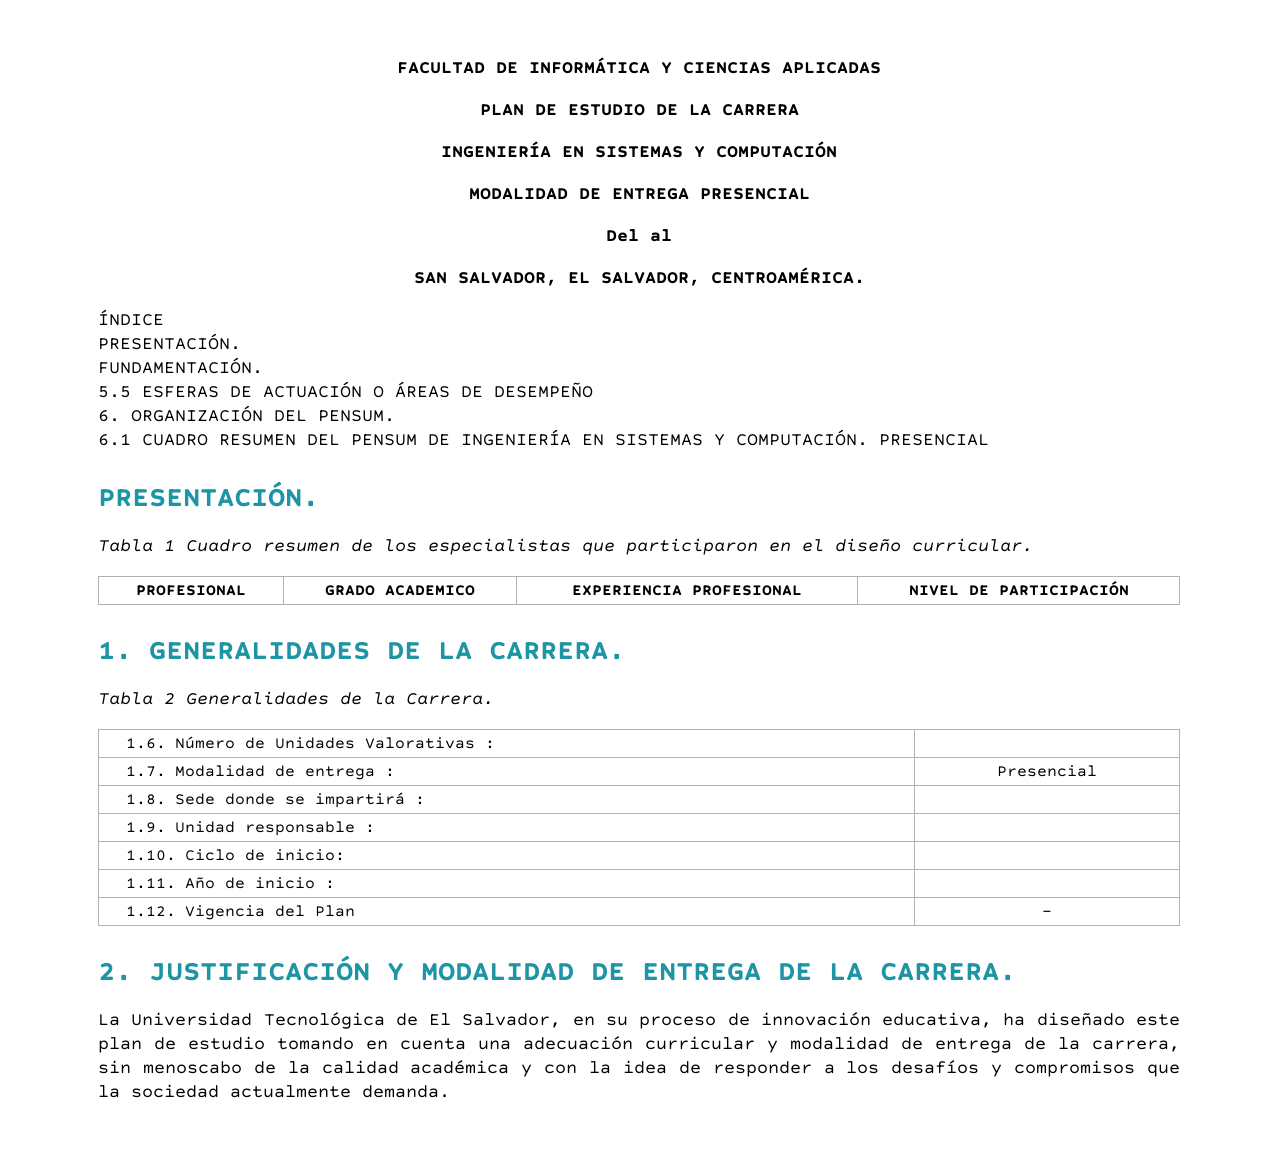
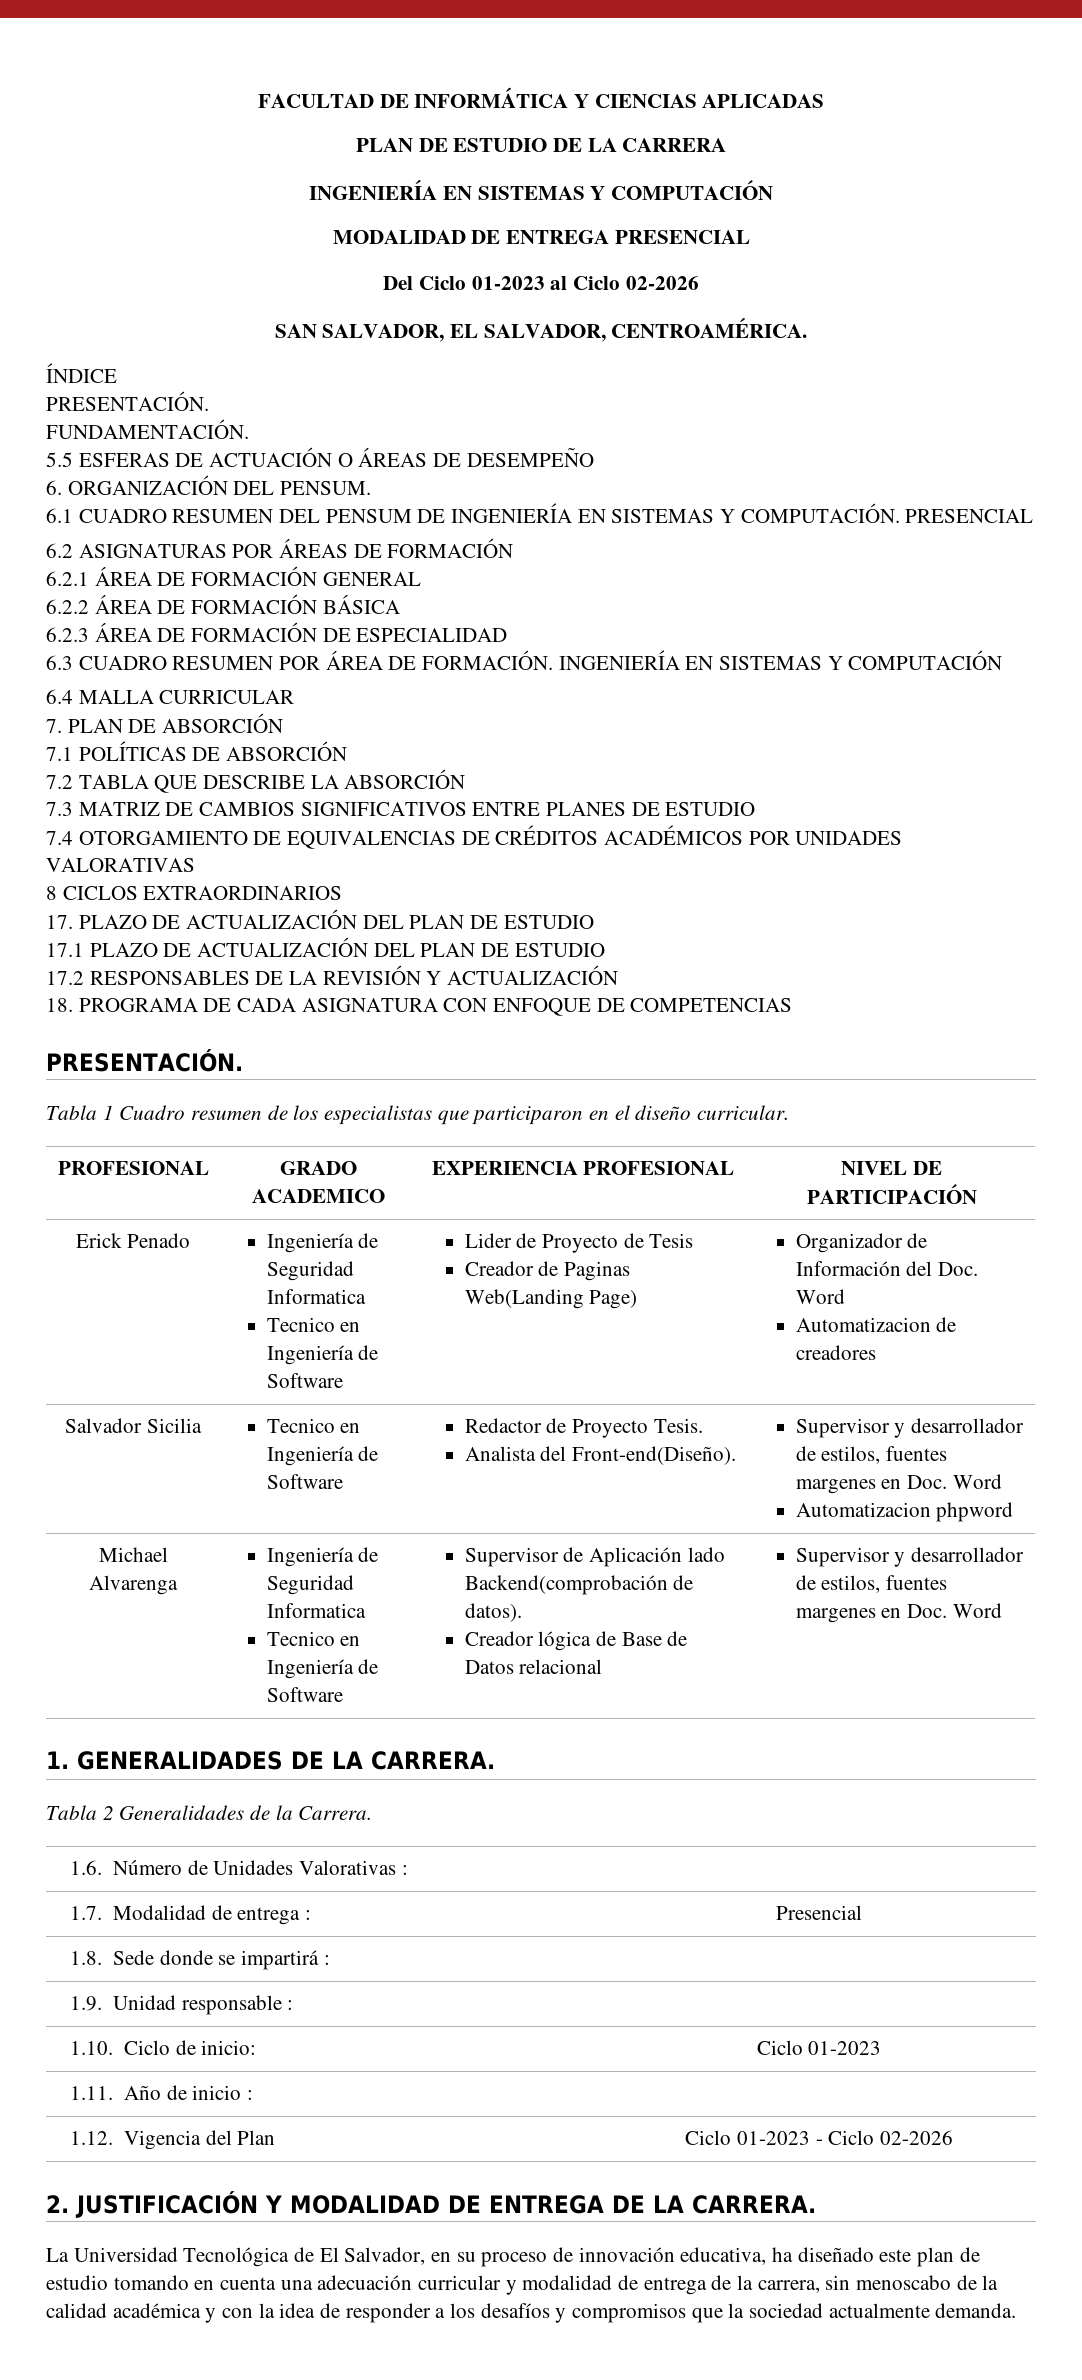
- Del al
+ Del Ciclo 01-2023 al Ciclo 02-2026
+ 6.2 ASIGNATURAS POR ÁREAS DE FORMACIÓN
+ 6.2.1 ÁREA DE FORMACIÓN GENERAL
+ 6.2.2 ÁREA DE FORMACIÓN BÁSICA
+ 6.2.3 ÁREA DE FORMACIÓN DE ESPECIALIDAD
+ 6.3 CUADRO RESUMEN POR ÁREA DE FORMACIÓN. INGENIERÍA EN SISTEMAS Y COMPUTACIÓN
+ 6.4 MALLA CURRICULAR
+ 7. PLAN DE ABSORCIÓN
+ 7.1 POLÍTICAS DE ABSORCIÓN
+ 7.2 TABLA QUE DESCRIBE LA ABSORCIÓN
+ 7.3 MATRIZ DE CAMBIOS SIGNIFICATIVOS ENTRE PLANES DE ESTUDIO
+ 7.4 OTORGAMIENTO DE EQUIVALENCIAS DE CRÉDITOS ACADÉMICOS POR UNIDADES VALORATIVAS
+ 8 CICLOS EXTRAORDINARIOS
+ 17. PLAZO DE ACTUALIZACIÓN DEL PLAN DE ESTUDIO
+ 17.1 PLAZO DE ACTUALIZACIÓN DEL PLAN DE ESTUDIO
+ 17.2 RESPONSABLES DE LA REVISIÓN Y ACTUALIZACIÓN
+ 18. PROGRAMA DE CADA ASIGNATURA CON ENFOQUE DE COMPETENCIAS
+ Erick Penado | Ingeniería de Seguridad Informatica
+ Tecnico en Ingeniería de Software | Lider de Proyecto de Tesis
+ Creador de Paginas Web(Landing Page) | Organizador de Información del Doc. Word
+ Automatizacion de creadores
+ Salvador Sicilia | Tecnico en Ingeniería de Software | Redactor de Proyecto Tesis.
+ Analista del Front-end(Diseño). | Supervisor y desarrollador de estilos, fuentes margenes en Doc. Word
+ Automatizacion phpword
+ Michael Alvarenga | Ingeniería de Seguridad Informatica
+ Tecnico en Ingeniería de Software | Supervisor de Aplicación lado Backend(comprobación de datos).
+ Creador lógica de Base de Datos relacional | Supervisor y desarrollador de estilos, fuentes margenes en Doc. Word
- 1.10. Ciclo de inicio: |
+ 1.10. Ciclo de inicio: | Ciclo 01-2023
- 1.12. Vigencia del Plan | -
+ 1.12. Vigencia del Plan | Ciclo 01-2023 - Ciclo 02-2026

